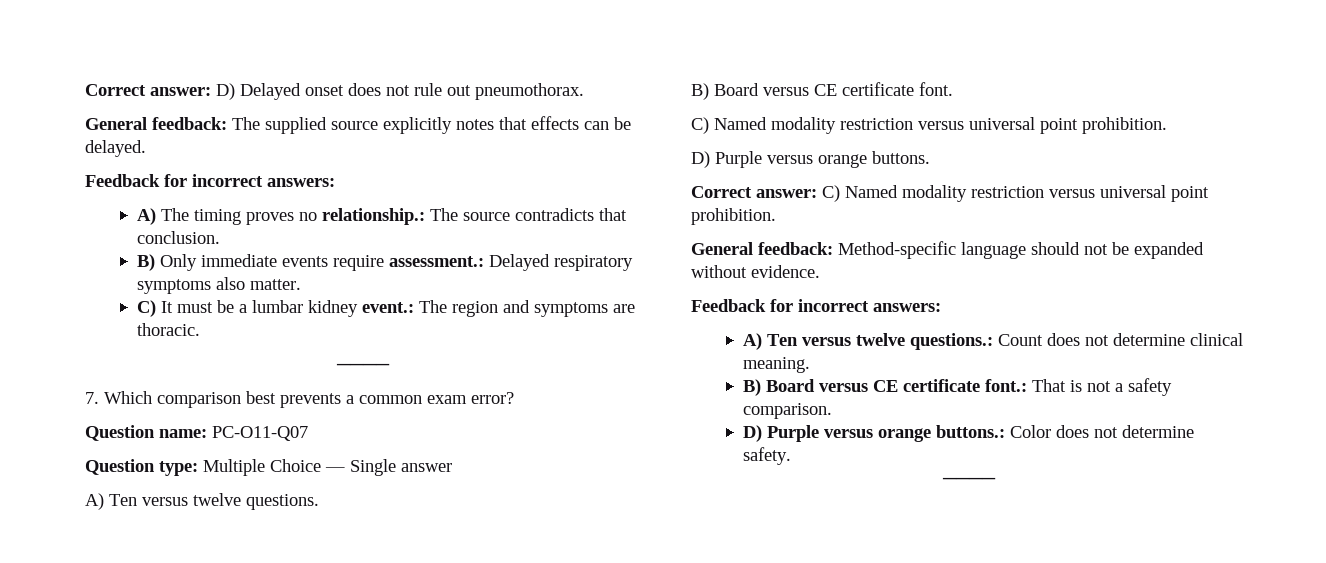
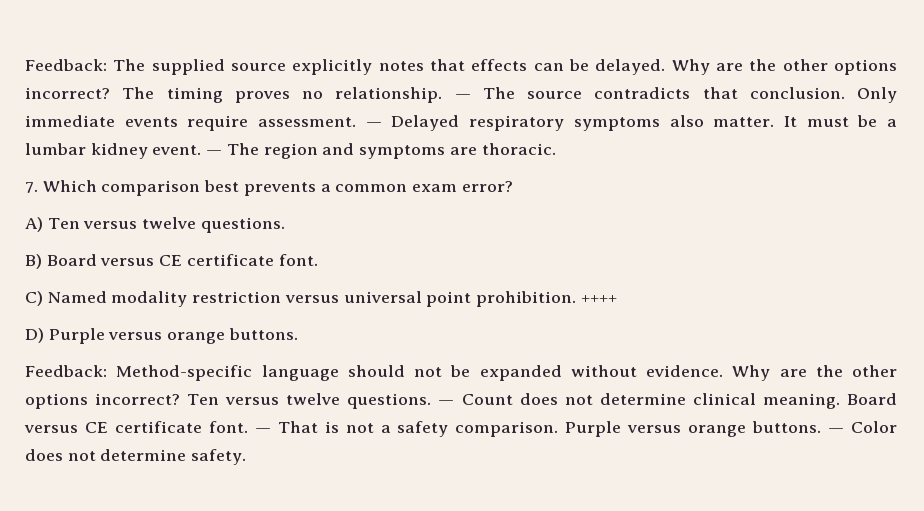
- Correct answer: D) Delayed onset does not rule out pneumothorax.
- General feedback: The supplied source explicitly notes that effects can be delayed.
- Feedback for incorrect answers:
- A) The timing proves no relationship.: The source contradicts that conclusion.
- B) Only immediate events require assessment.: Delayed respiratory symptoms also matter.
- C) It must be a lumbar kidney event.: The region and symptoms are thoracic.
- ────
+ Feedback: The supplied source explicitly notes that effects can be delayed. Why are the other options incorrect? The timing proves no relationship. — The source contradicts that conclusion. Only immediate events require assessment. — Delayed respiratory symptoms also matter. It must be a lumbar kidney event. — The region and symptoms are thoracic.
- Question name: PC-O11-Q07
- Question type: Multiple Choice — Single answer
+ ++++
- Correct answer: C) Named modality restriction versus universal point prohibition.
- General feedback: Method-specific language should not be expanded without evidence.
- Feedback for incorrect answers:
- A) Ten versus twelve questions.: Count does not determine clinical meaning.
- B) Board versus CE certificate font.: That is not a safety comparison.
- D) Purple versus orange buttons.: Color does not determine safety.
- ────
+ Feedback: Method-specific language should not be expanded without evidence. Why are the other options incorrect? Ten versus twelve questions. — Count does not determine clinical meaning. Board versus CE certificate font. — That is not a safety comparison. Purple versus orange buttons. — Color does not determine safety.

